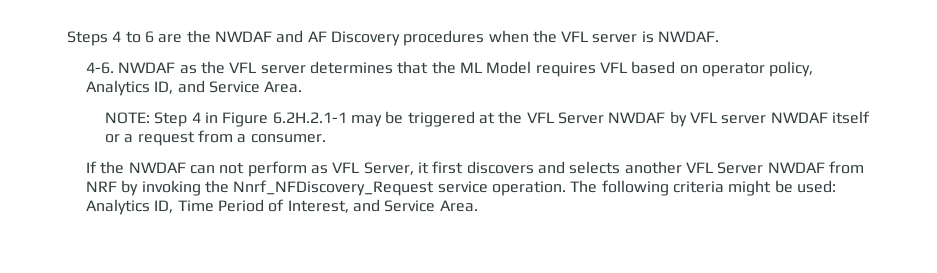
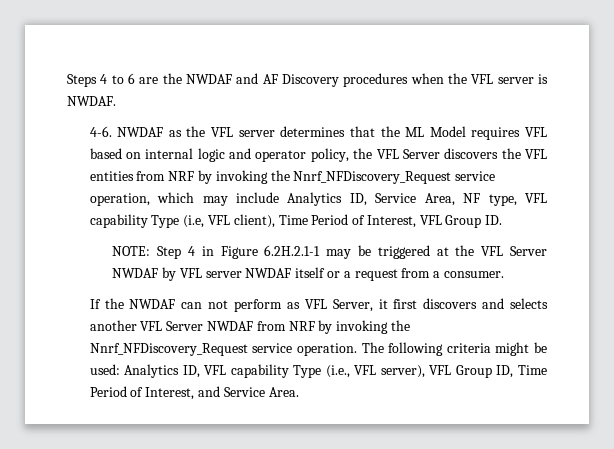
- NWDAF as the VFL server determines that the ML Model requires VFL based on operator policy, Analytics ID, and Service Area.
+ NWDAF as the VFL server determines that the ML Model requires VFL based on internal logic and operator policy, the VFL Server discovers the VFL entities from NRF by invoking the Nnrf_NFDiscovery_Request service operation, which may include Analytics ID, Service Area, NF type, VFL capability Type (i.e, VFL client), Time Period of Interest, VFL Group ID.
- The following criteria might be used: Analytics ID, Time Period of Interest, and Service Area.
+ The following criteria might be used: Analytics ID, VFL capability Type (i.e., VFL server), VFL Group ID, Time Period of Interest, and Service Area.

